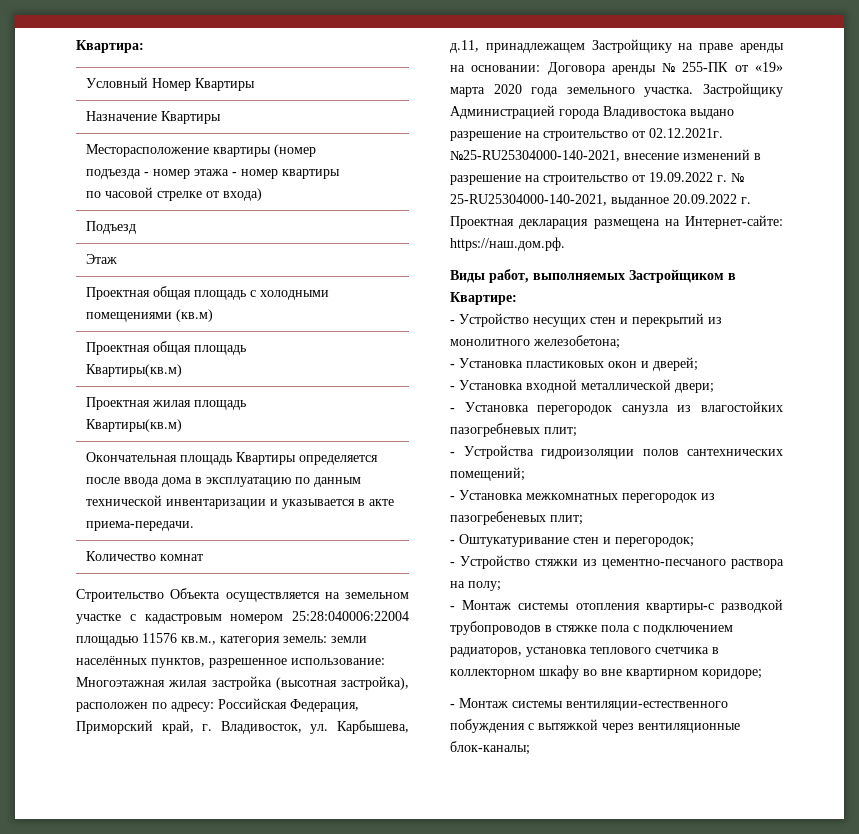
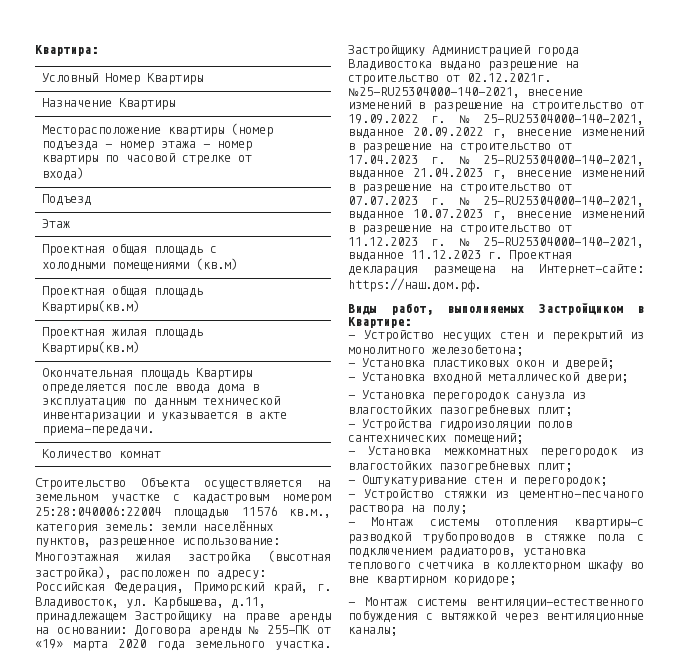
- Застройщику Администрацией города Владивостока выдано разрешение на строительство от 02.12.2021г. №25-RU25304000-140-2021, внесение изменений в разрешение на строительство от 19.09.2022 г. № 25-RU25304000-140-2021, выданное 20.09.2022 г. Проектная декларация размещена на Интернет-сайте: https://наш.дом.рф.
+ Застройщику Администрацией города Владивостока выдано разрешение на строительство от 02.12.2021г. №25-RU25304000-140-2021, внесение изменений в разрешение на строительство от 19.09.2022 г. № 25-RU25304000-140-2021, выданное 20.09.2022 г, внесение изменений в разрешение на строительство от 17.04.2023 г. № 25-RU25304000-140-2021, выданное 21.04.2023 г, внесение изменений в разрешение на строительство от 07.07.2023 г. № 25-RU25304000-140-2021, выданное 10.07.2023 г, внесение изменений в разрешение на строительство от 11.12.2023 г. № 25-RU25304000-140-2021, выданное 11.12.2023 г. Проектная декларация размещена на Интернет-сайте: https://наш.дом.рф.
- - Установка межкомнатных перегородок из пазогребеневых плит;
+ - Установка межкомнатных перегородок из влагостойких пазогребневых плит;
- - Монтаж системы вентиляции-естественного побуждения с вытяжкой через вентиляционные блок-каналы;
+ - Монтаж системы вентиляции-естественного побуждения с вытяжкой через вентиляционные каналы;

